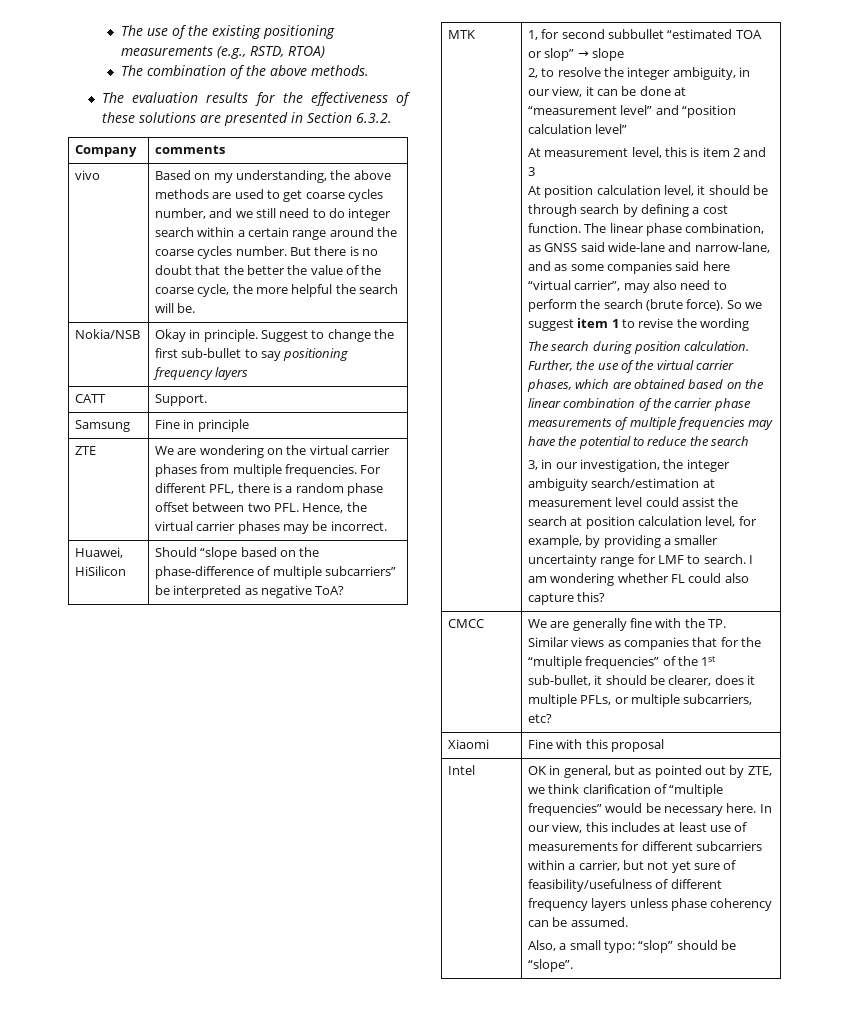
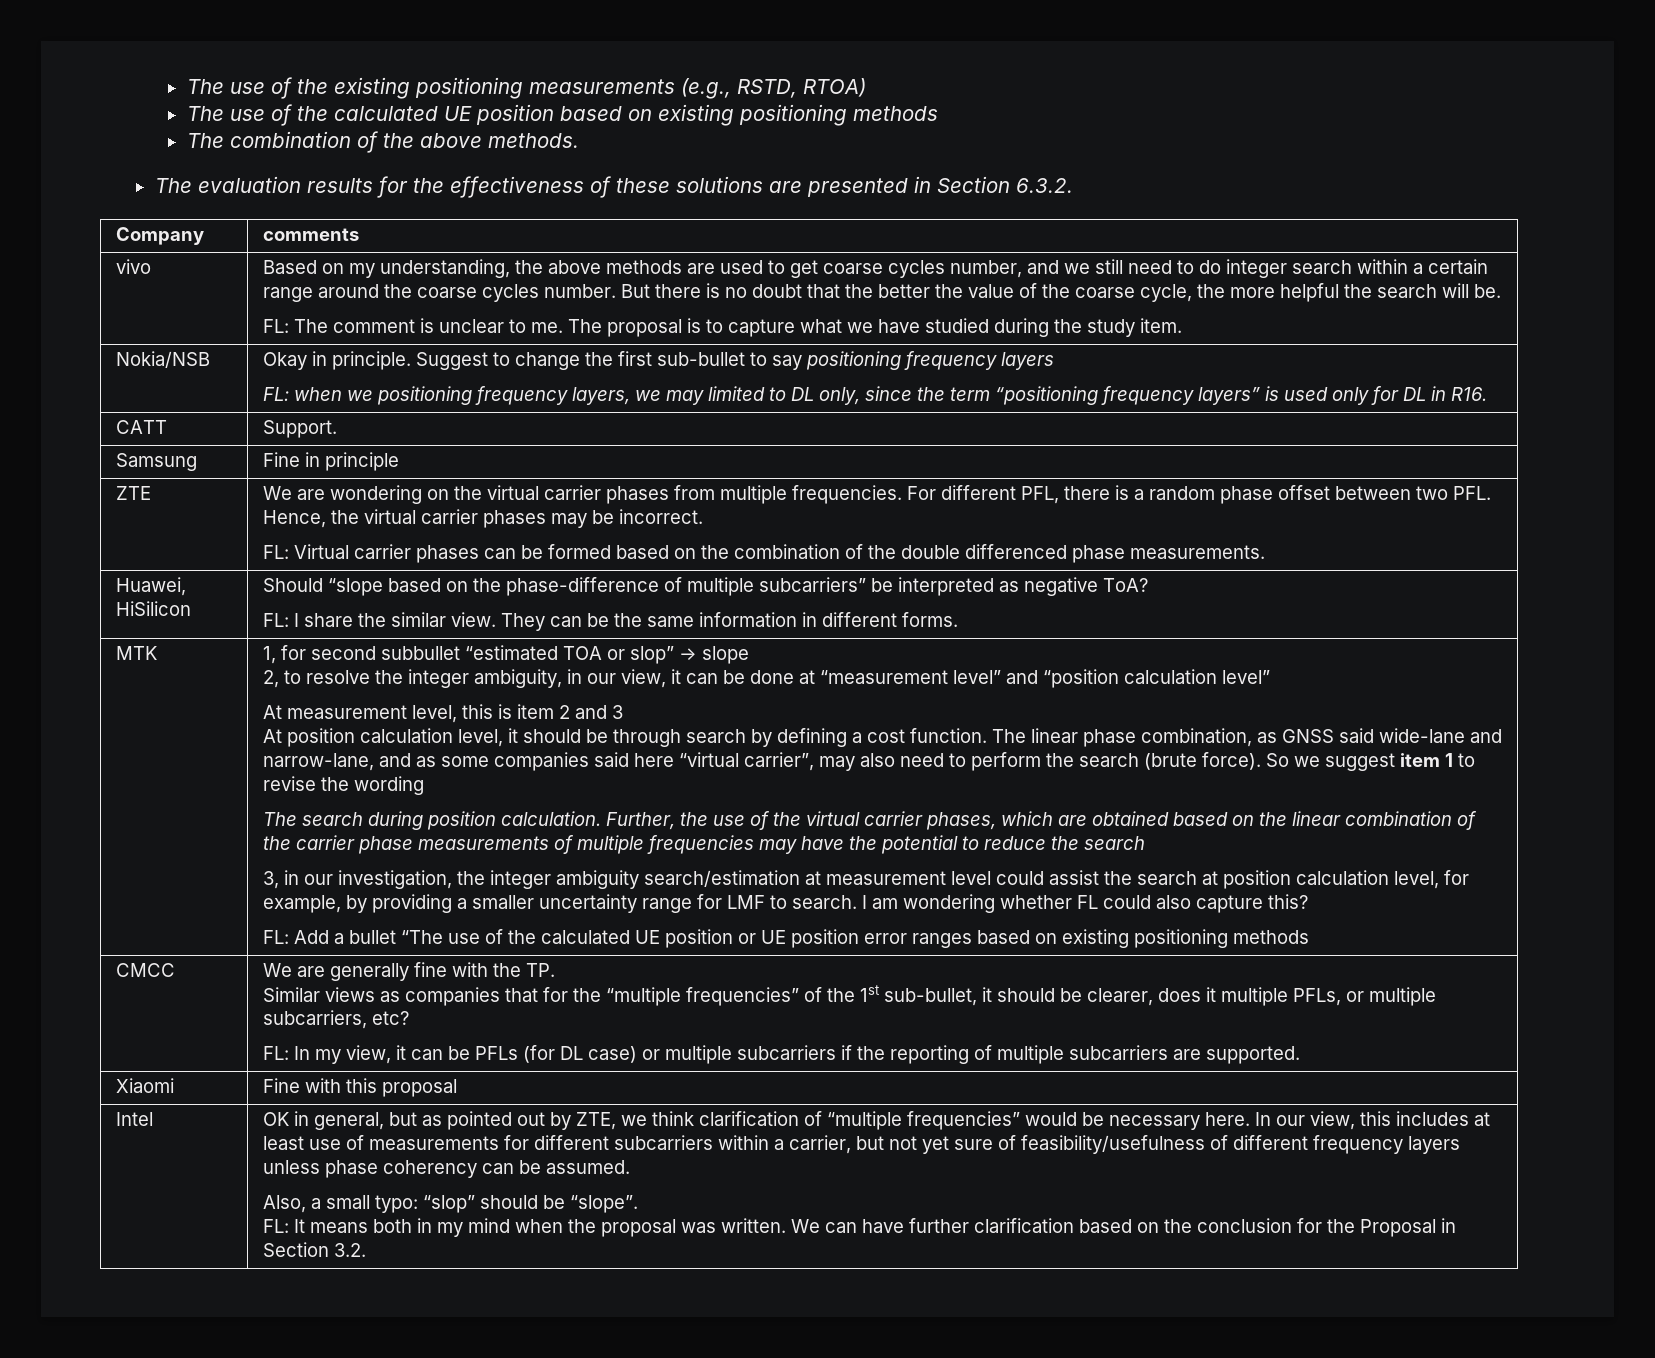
+ The use of the calculated UE position based on existing positioning methods
+ FL: The comment is unclear to me. The proposal is to capture what we have studied during the study item.
  Nokia/NSB | Okay in principle. Suggest to change the first sub-bullet to say positioning frequency layers
+ FL: when we positioning frequency layers, we may limited to DL only, since the term “positioning frequency layers” is used only for DL in R16.
+ FL: Virtual carrier phases can be formed based on the combination of the double differenced phase measurements.
  Huawei, HiSilicon | Should “slope based on the phase-difference of multiple subcarriers” be interpreted as negative ToA?
+ FL: I share the similar view. They can be the same information in different forms.
+ FL: Add a bullet “The use of the calculated UE position or UE position error ranges based on existing positioning methods
+ FL: In my view, it can be PFLs (for DL case) or multiple subcarriers if the reporting of multiple subcarriers are supported.
+ FL: It means both in my mind when the proposal was written. We can have further clarification based on the conclusion for the Proposal in Section 3.2.

